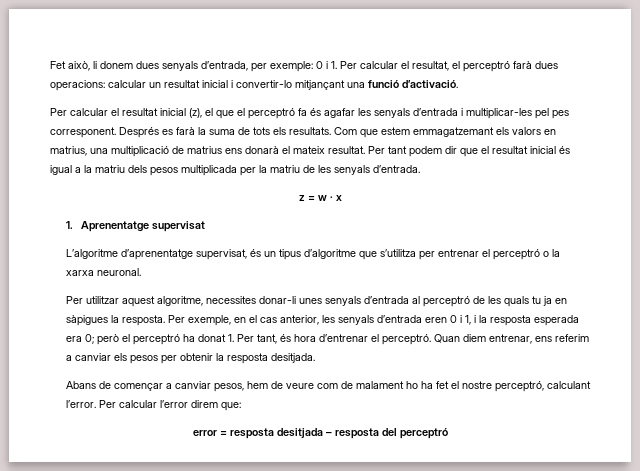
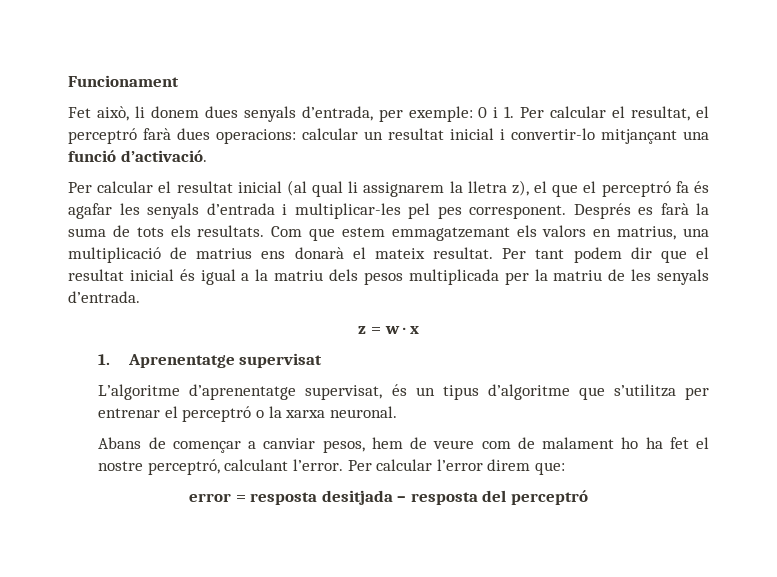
+ Funcionament
- Per calcular el resultat inicial (z), el que el perceptró fa és agafar les senyals d’entrada i multiplicar-les pel pes corresponent.
+ Per calcular el resultat inicial (al qual li assignarem la lletra z), el que el perceptró fa és agafar les senyals d’entrada i multiplicar-les pel pes corresponent.
- Per utilitzar aquest algoritme, necessites donar-li unes senyals d’entrada al perceptró de les quals tu ja en sàpigues la resposta. Per exemple, en el cas anterior, les senyals d’entrada eren 0 i 1, i la resposta esperada era 0; però el perceptró ha donat 1. Per tant, és hora d’entrenar el perceptró. Quan diem entrenar, ens referim a canviar els pesos per obtenir la resposta desitjada.

